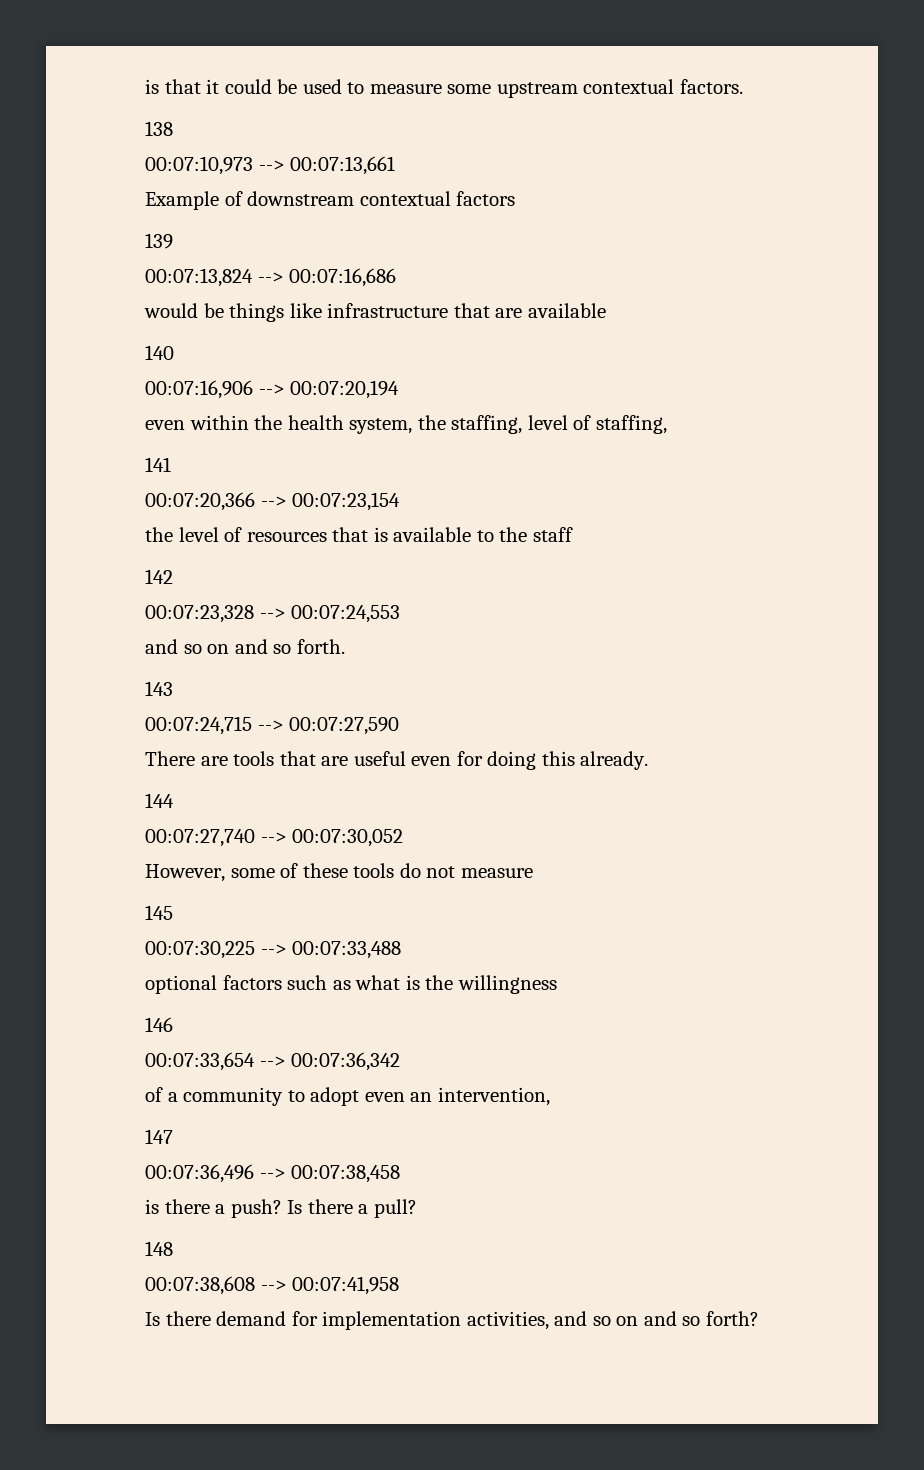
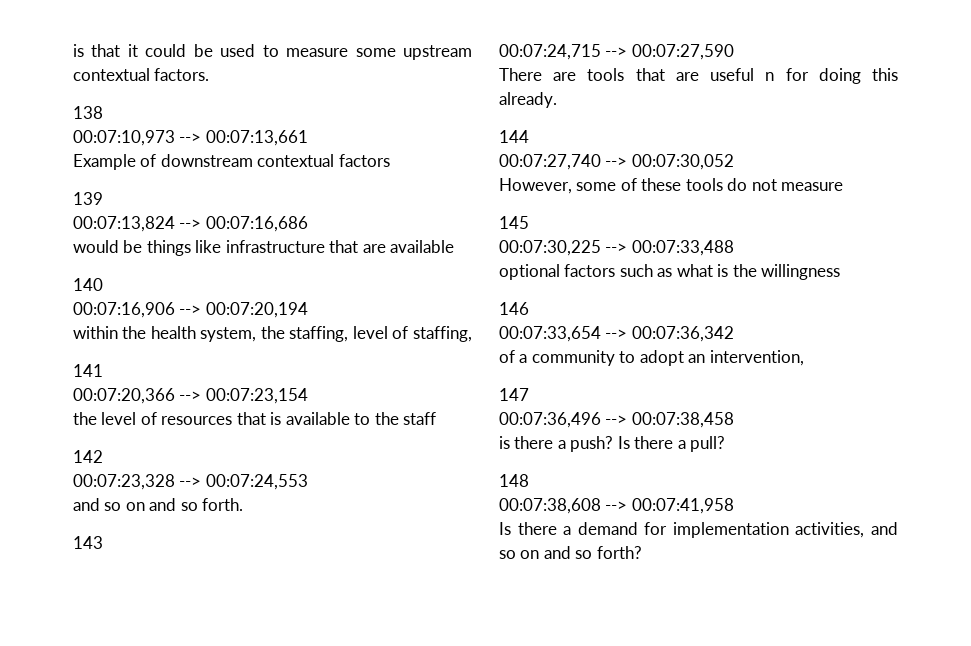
- even within the health system, the staffing, level of staffing,
+ within the health system, the staffing, level of staffing,
- There are tools that are useful even for doing this already.
+ There are tools that are useful n for doing this already.
- of a community to adopt even an intervention,
+ of a community to adopt an intervention,
- Is there demand for implementation activities, and so on and so forth?
+ Is there a demand for implementation activities, and so on and so forth?

